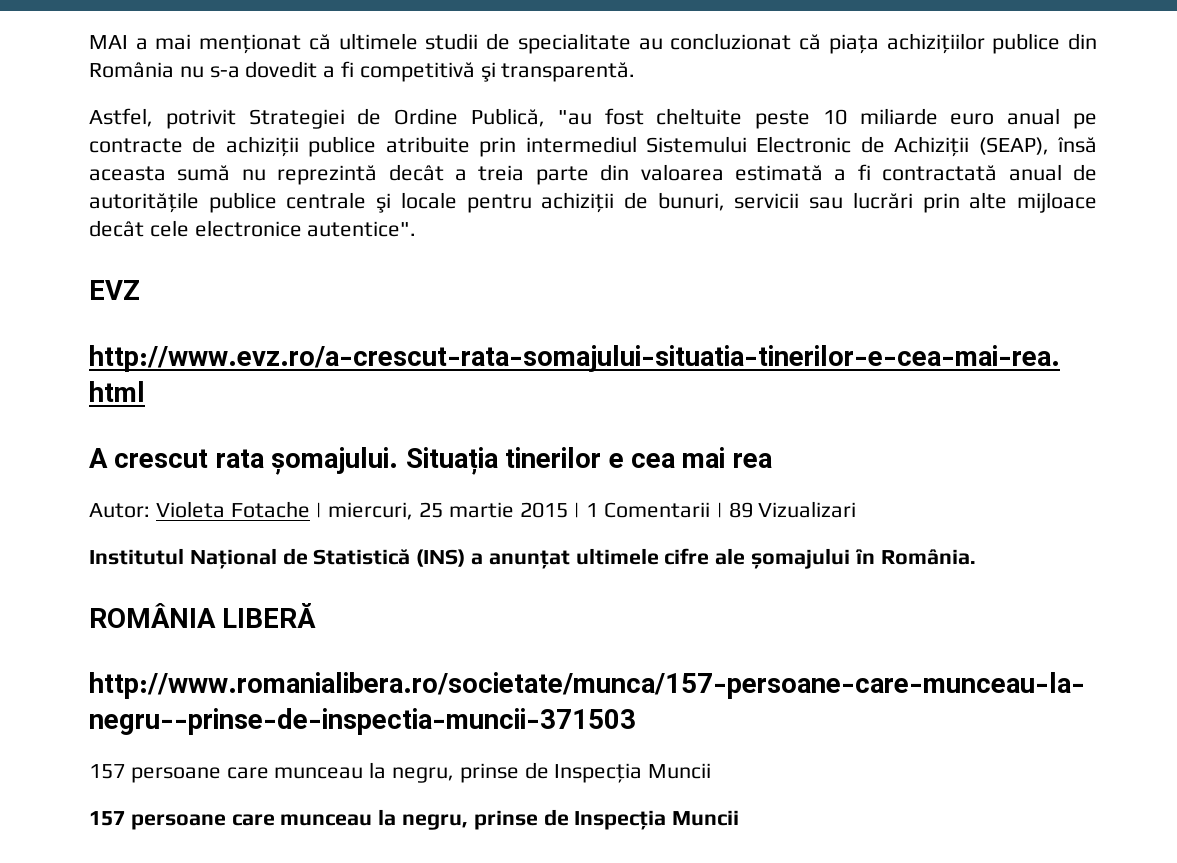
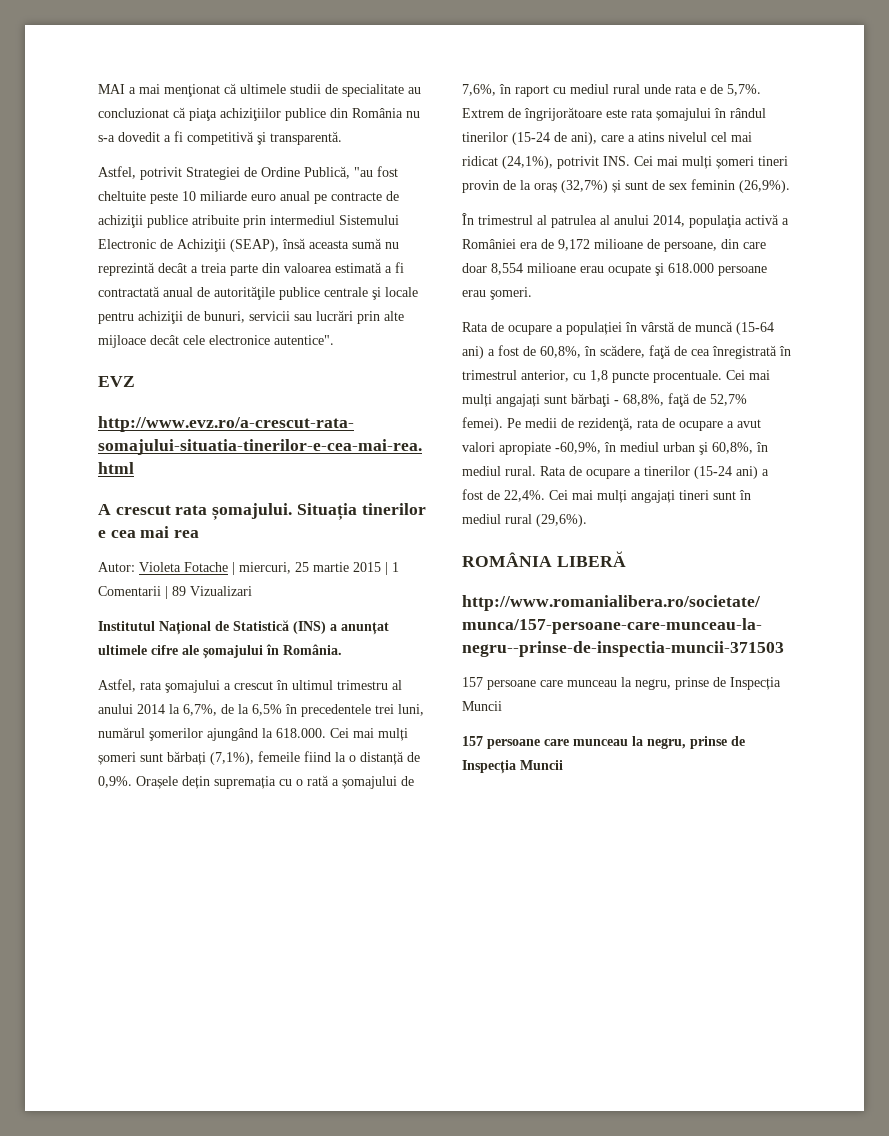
+ Astfel, rata şomajului a crescut în ultimul trimestru al anului 2014 la 6,7%, de la 6,5% în precedentele trei luni, numărul şomerilor ajungând la 618.000. Cei mai mulți șomeri sunt bărbați (7,1%), femeile fiind la o distanță de 0,9%. Orașele dețin supremația cu o rată a șomajului de 7,6%, în raport cu mediul rural unde rata e de 5,7%. Extrem de îngrijorătoare este rata șomajului în rândul tinerilor (15-24 de ani), care a atins nivelul cel mai ridicat (24,1%), potrivit INS. Cei mai mulți șomeri tineri provin de la oraș (32,7%) și sunt de sex feminin (26,9%).
+ În trimestrul al patrulea al anului 2014, populaţia activă a României era de 9,172 milioane de persoane, din care doar 8,554 milioane erau ocupate şi 618.000 persoane erau şomeri.
+ Rata de ocupare a populației în vârstă de muncă (15-64 ani) a fost de 60,8%, în scădere, faţă de cea înregistrată în trimestrul anterior, cu 1,8 puncte procentuale. Cei mai mulți angajați sunt bărbaţi - 68,8%, faţă de 52,7% femei). Pe medii de rezidenţă, rata de ocupare a avut valori apropiate -60,9%, în mediul urban şi 60,8%, în mediul rural. Rata de ocupare a tinerilor (15-24 ani) a fost de 22,4%. Cei mai mulți angajați tineri sunt în mediul rural (29,6%).

